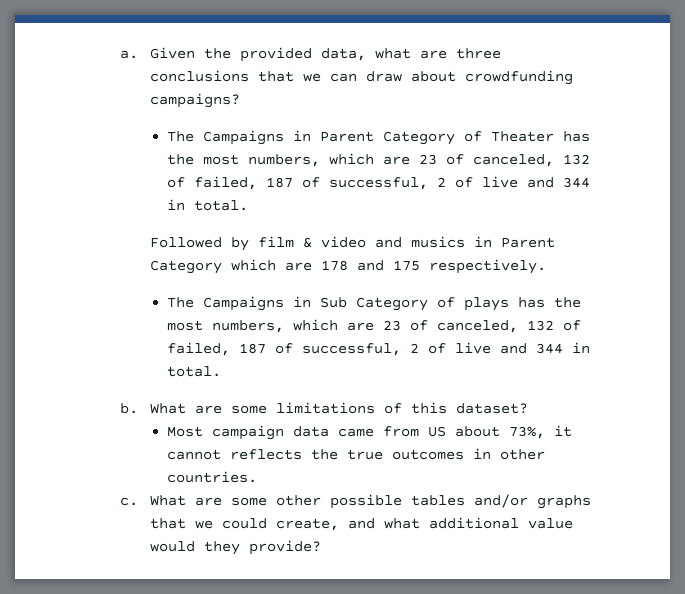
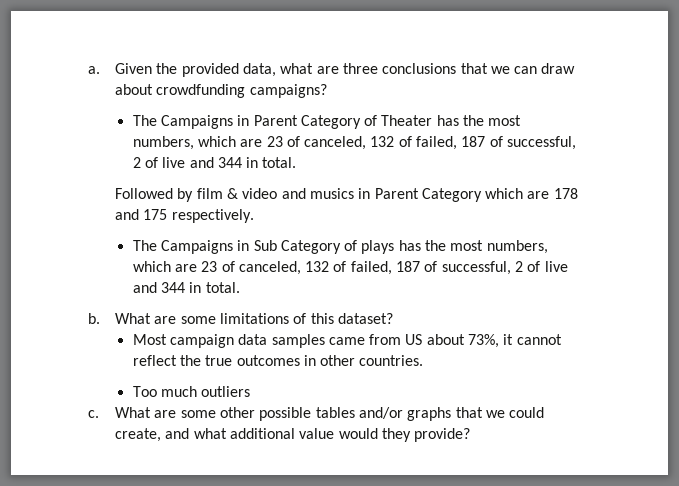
- Most campaign data came from US about 73%, it cannot reflects the true outcomes in other countries.
+ Most campaign data samples came from US about 73%, it cannot reflect the true outcomes in other countries.
+ Too much outliers

